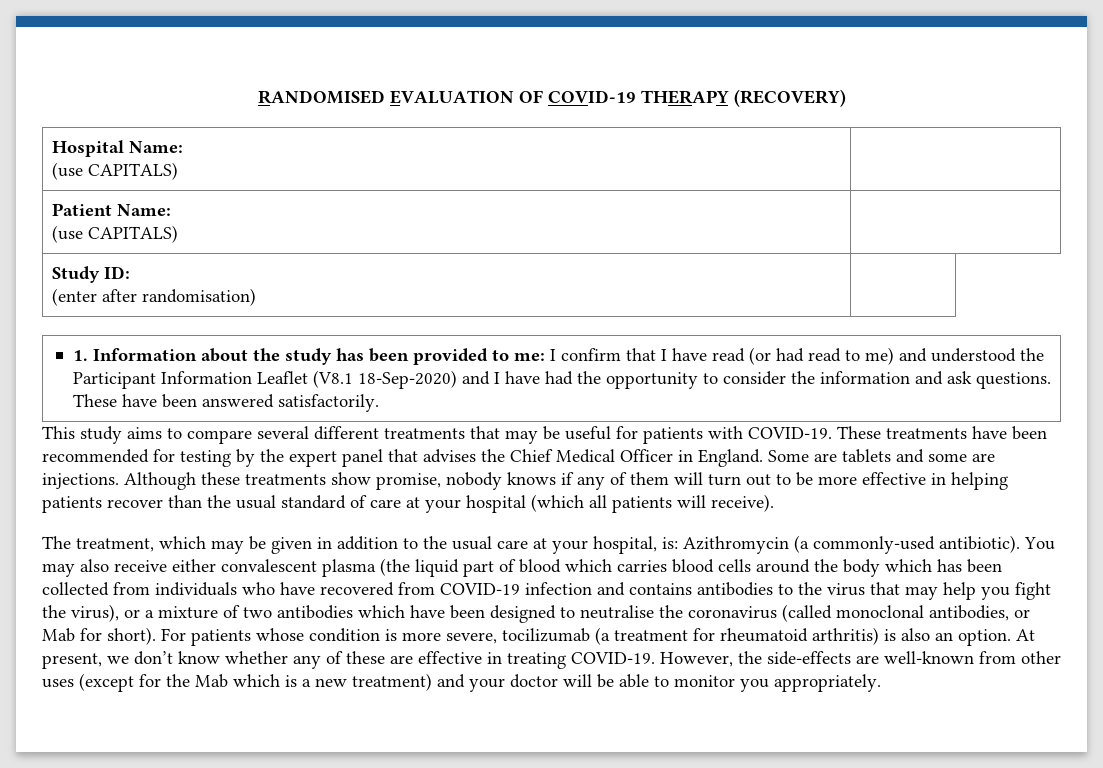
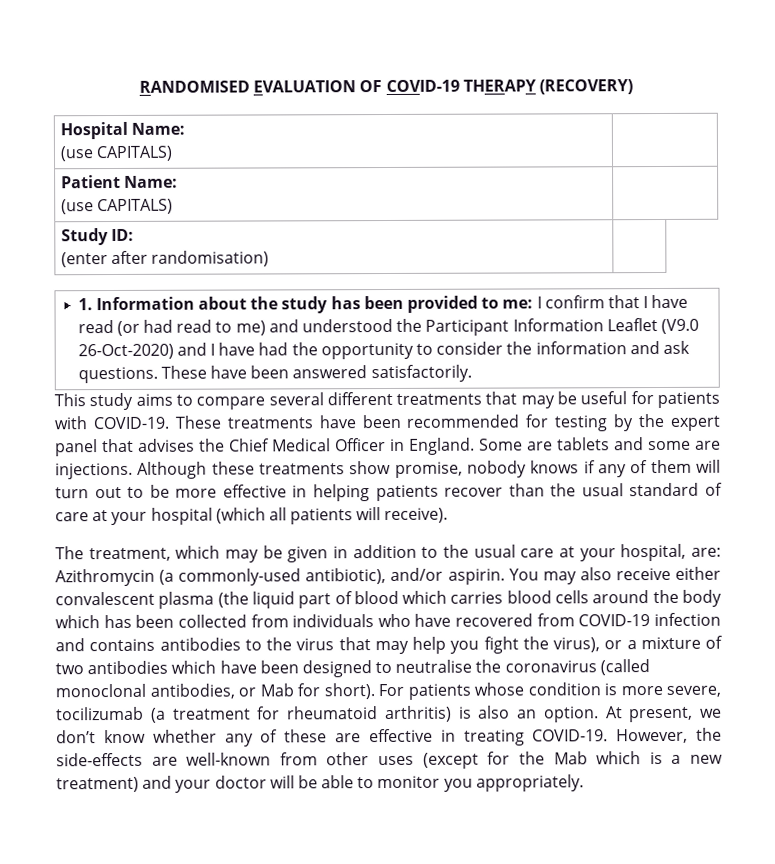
- 1. Information about the study has been provided to me: I confirm that I have read (or had read to me) and understood the Participant Information Leaflet (V8.1 18-Sep-2020) and I have had the opportunity to consider the information and ask questions.
+ 1. Information about the study has been provided to me: I confirm that I have read (or had read to me) and understood the Participant Information Leaflet (V9.0 26-Oct-2020) and I have had the opportunity to consider the information and ask questions.
- The treatment, which may be given in addition to the usual care at your hospital, is: Azithromycin (a commonly-used antibiotic).
+ The treatment, which may be given in addition to the usual care at your hospital, are: Azithromycin (a commonly-used antibiotic), and/or aspirin.

